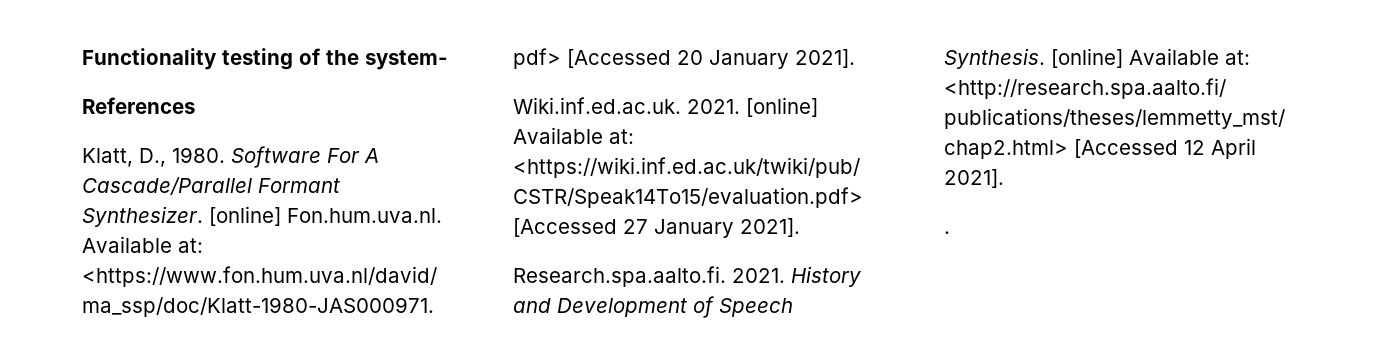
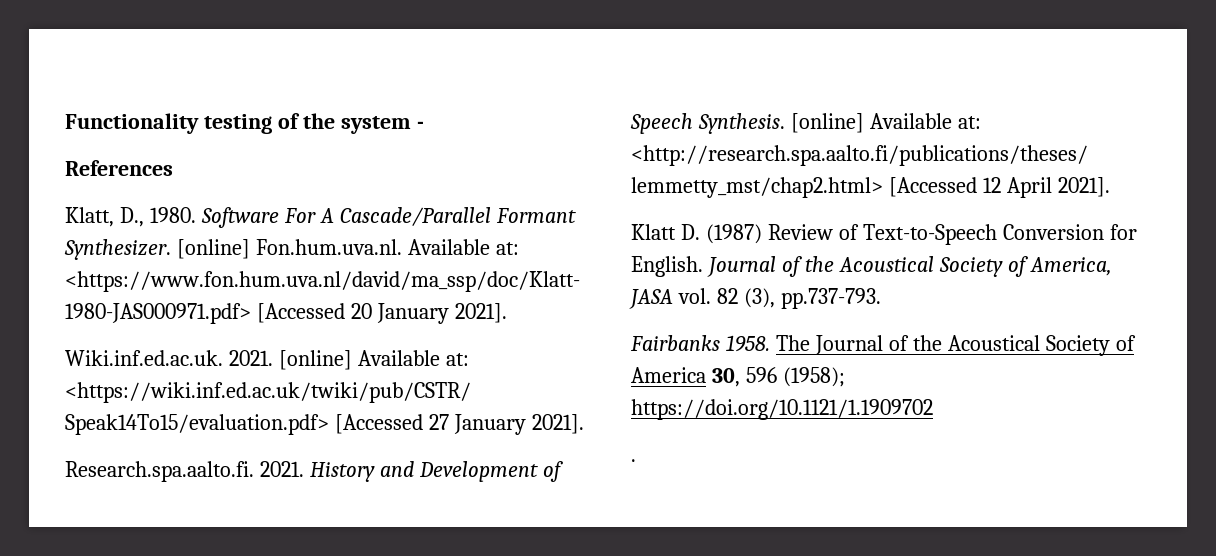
- Functionality testing of the system-
+ Functionality testing of the system -
+ Klatt D. (1987) Review of Text-to-Speech Conversion for English. Journal of the Acoustical Society of America, JASA vol. 82 (3), pp.737-793.
+ Fairbanks 1958. The Journal of the Acoustical Society of America 30, 596 (1958); https://doi.org/10.1121/1.1909702

